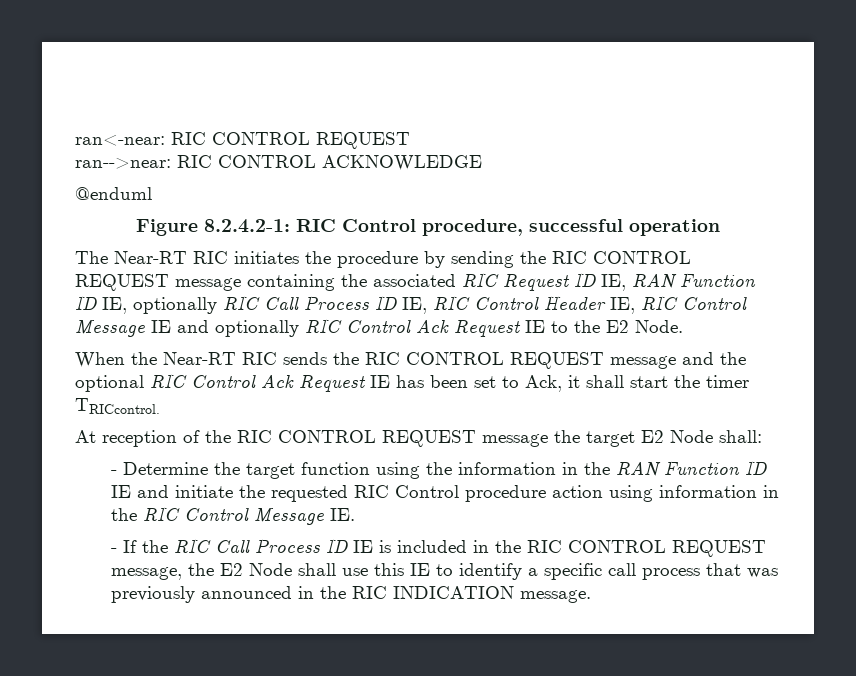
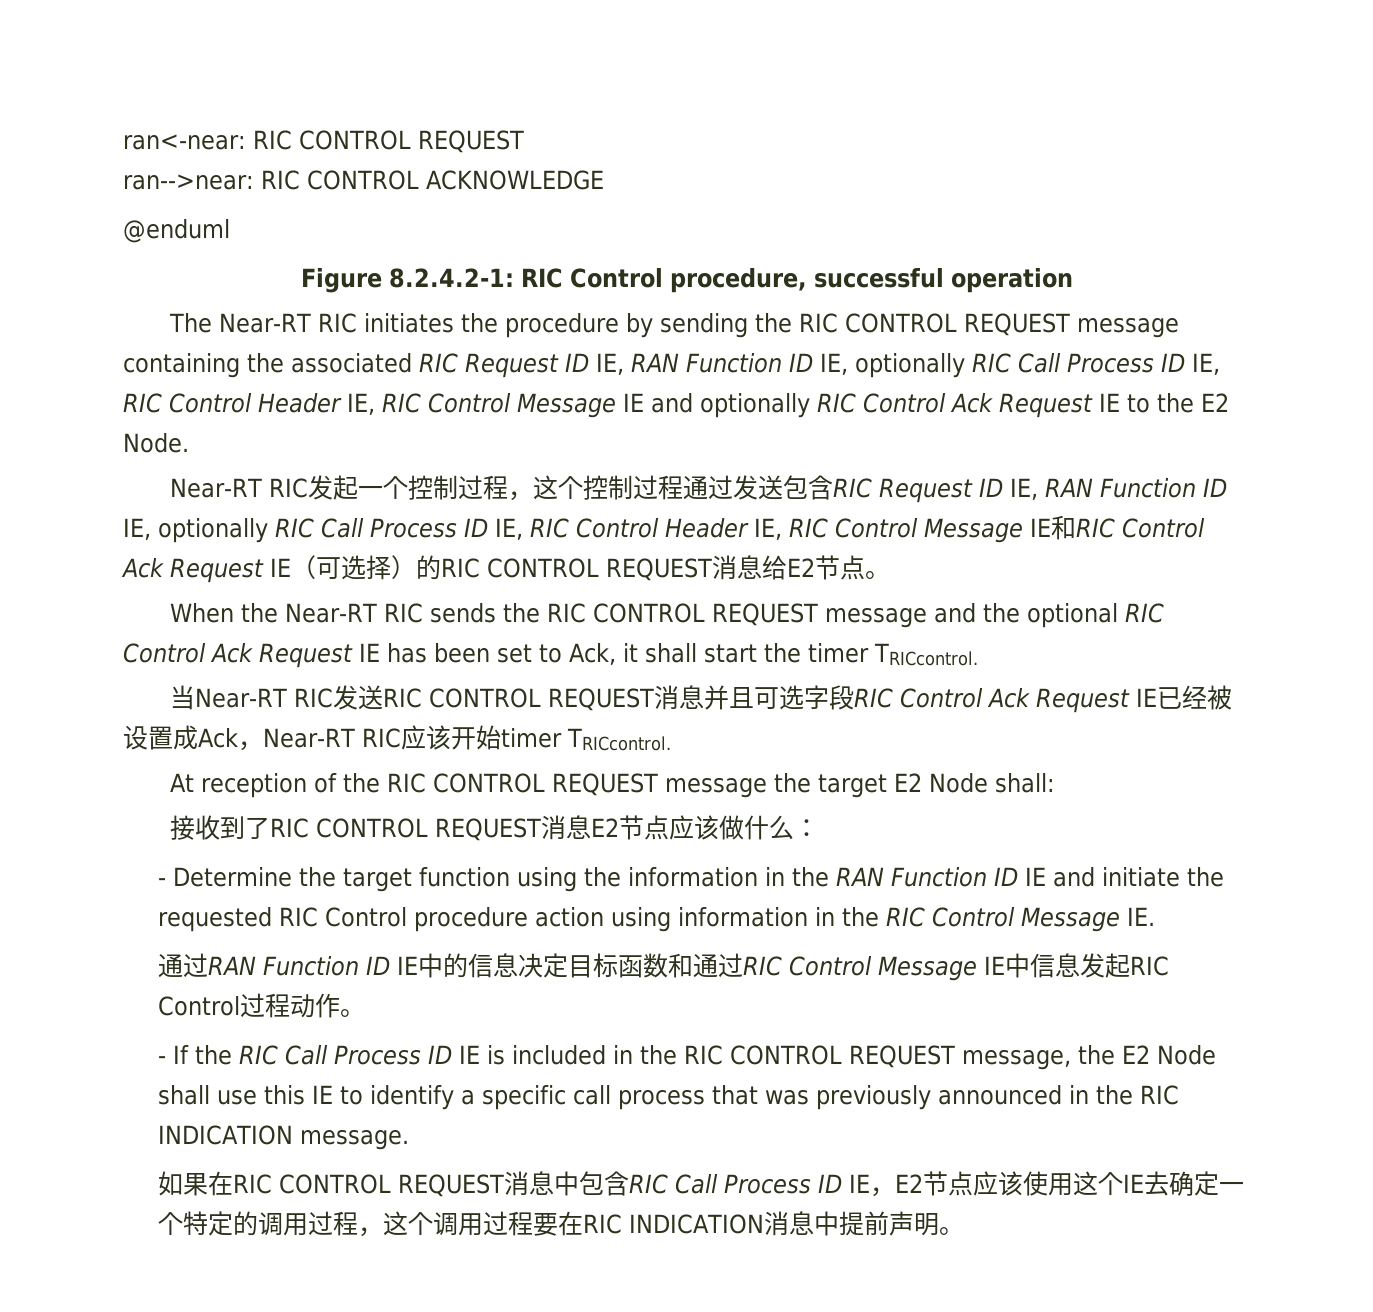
+ Near-RT RIC发起一个控制过程，这个控制过程通过发送包含RIC Request ID IE, RAN Function ID IE, optionally RIC Call Process ID IE, RIC Control Header IE, RIC Control Message IE和RIC Control Ack Request IE（可选择）的RIC CONTROL REQUEST消息给E2节点。
+ 当Near-RT RIC发送RIC CONTROL REQUEST消息并且可选字段RIC Control Ack Request IE已经被设置成Ack，Near-RT RIC应该开始timer TRICcontrol.
+ 接收到了RIC CONTROL REQUEST消息E2节点应该做什么：
+ 通过RAN Function ID IE中的信息决定目标函数和通过RIC Control Message IE中信息发起RIC Control过程动作。
+ 如果在RIC CONTROL REQUEST消息中包含RIC Call Process ID IE，E2节点应该使用这个IE去确定一个特定的调用过程，这个调用过程要在RIC INDICATION消息中提前声明。

